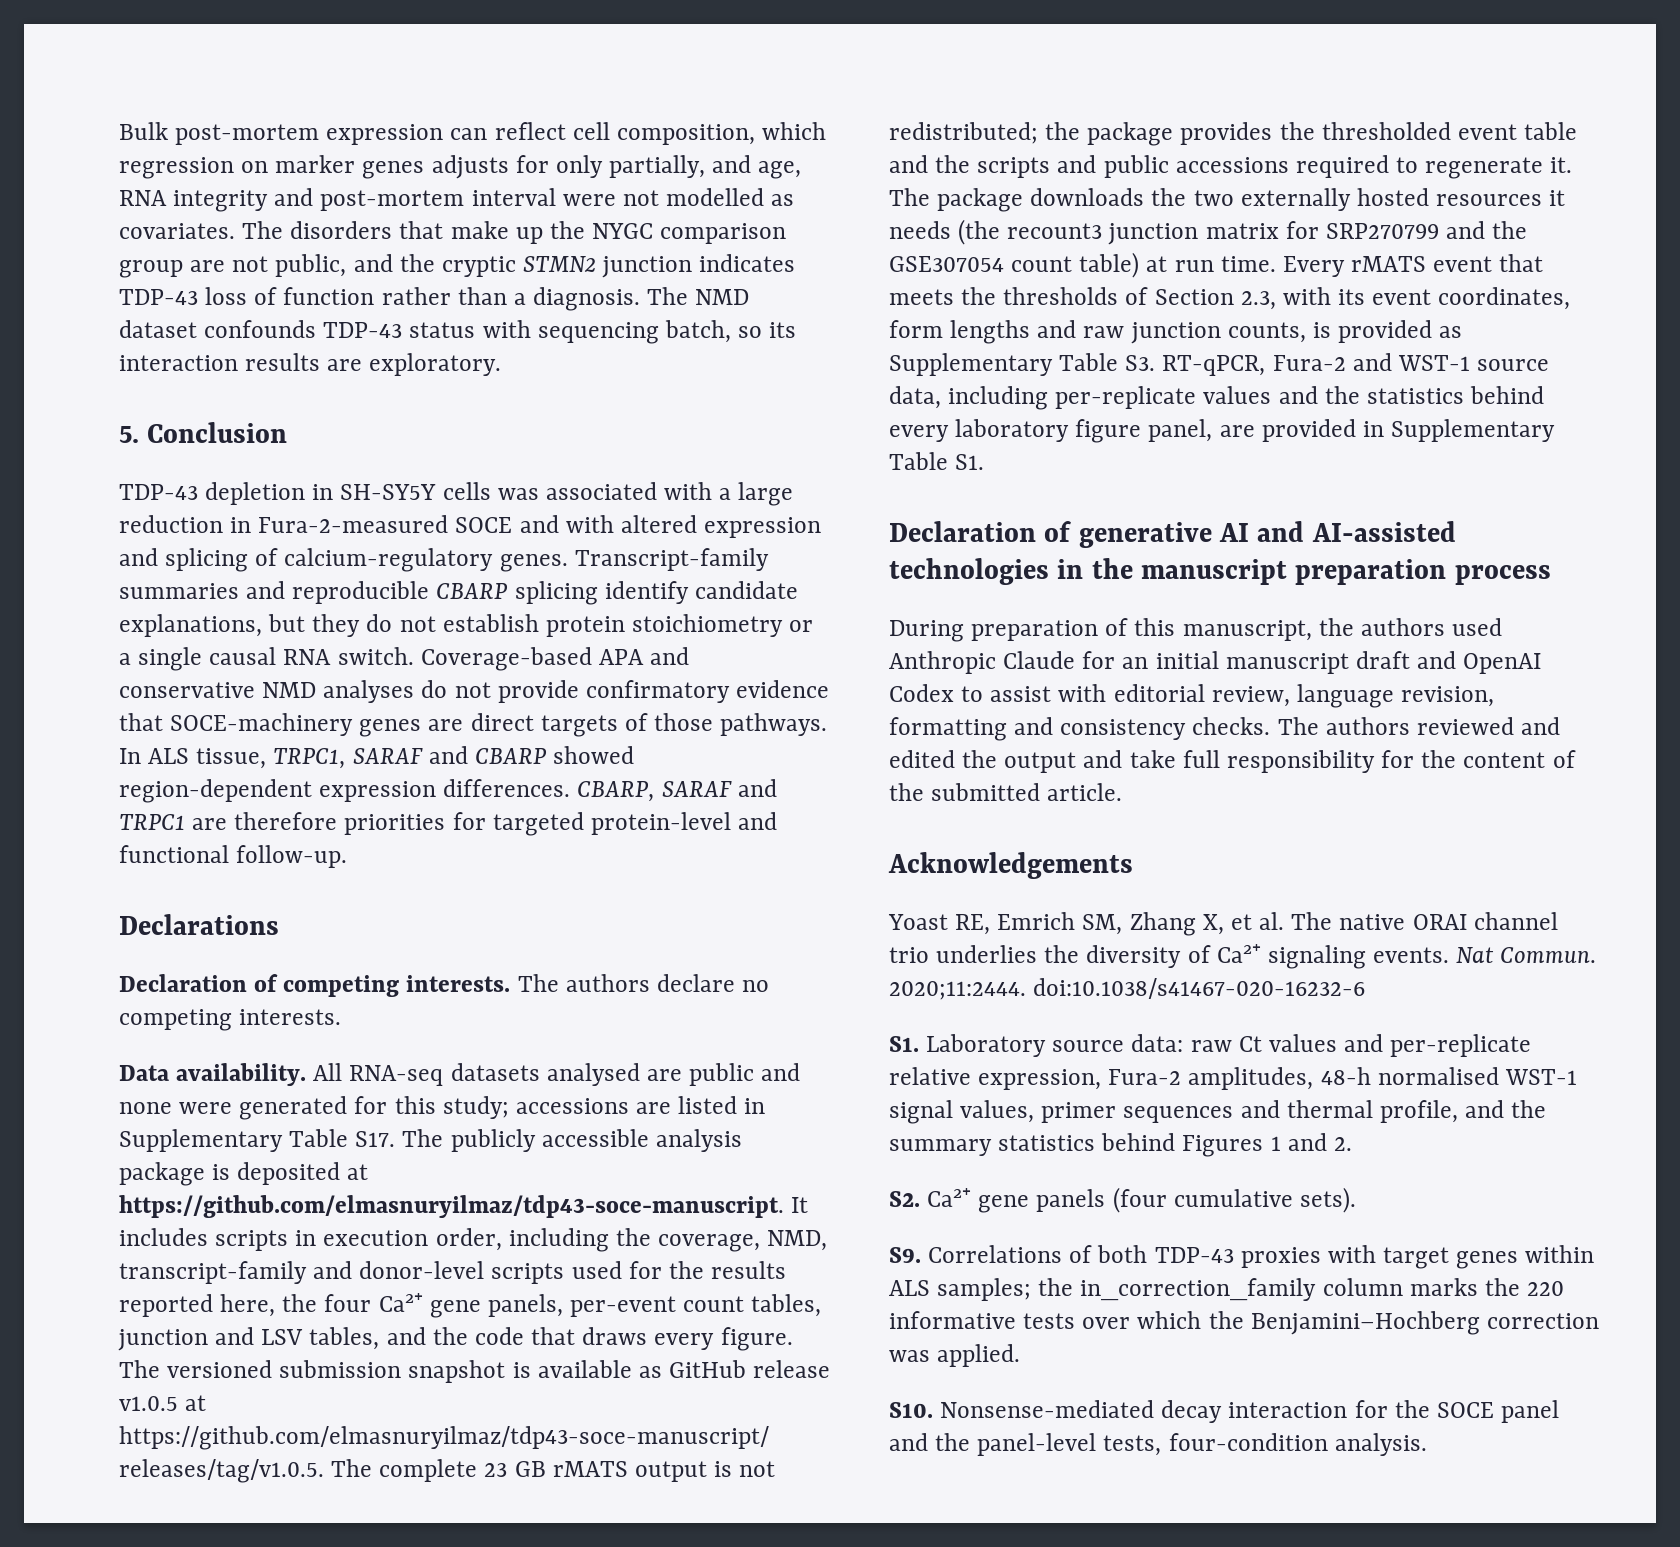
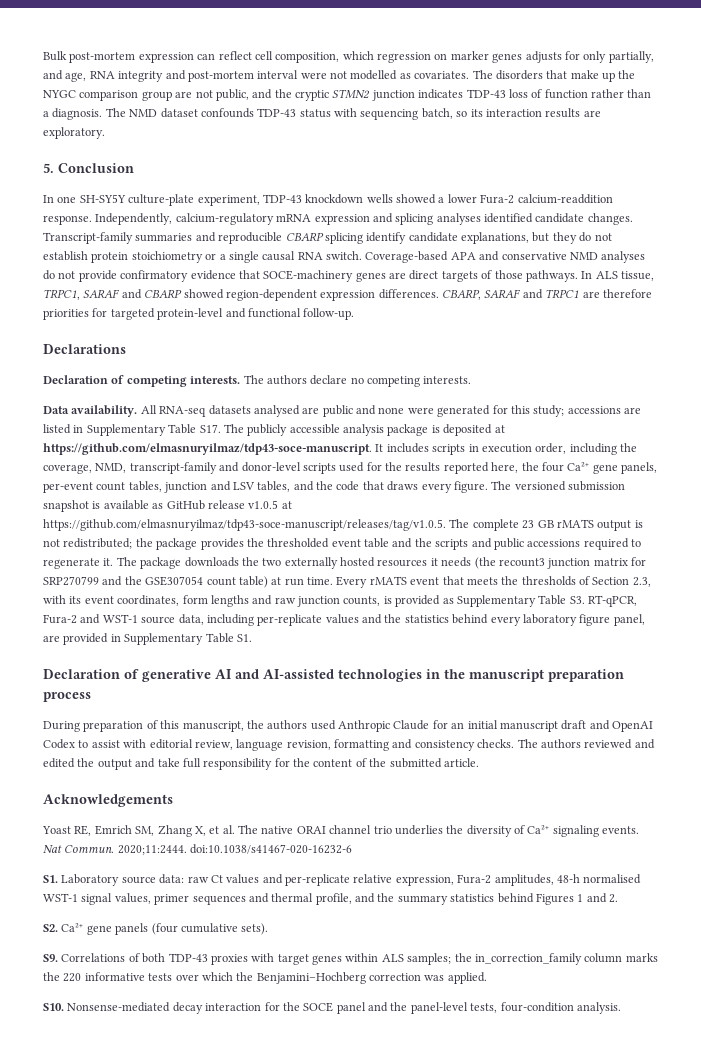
- TDP-43 depletion in SH-SY5Y cells was associated with a large reduction in Fura-2-measured SOCE and with altered expression and splicing of calcium-regulatory genes.
+ In one SH-SY5Y culture-plate experiment, TDP-43 knockdown wells showed a lower Fura-2 calcium-readdition response. Independently, calcium-regulatory mRNA expression and splicing analyses identified candidate changes.

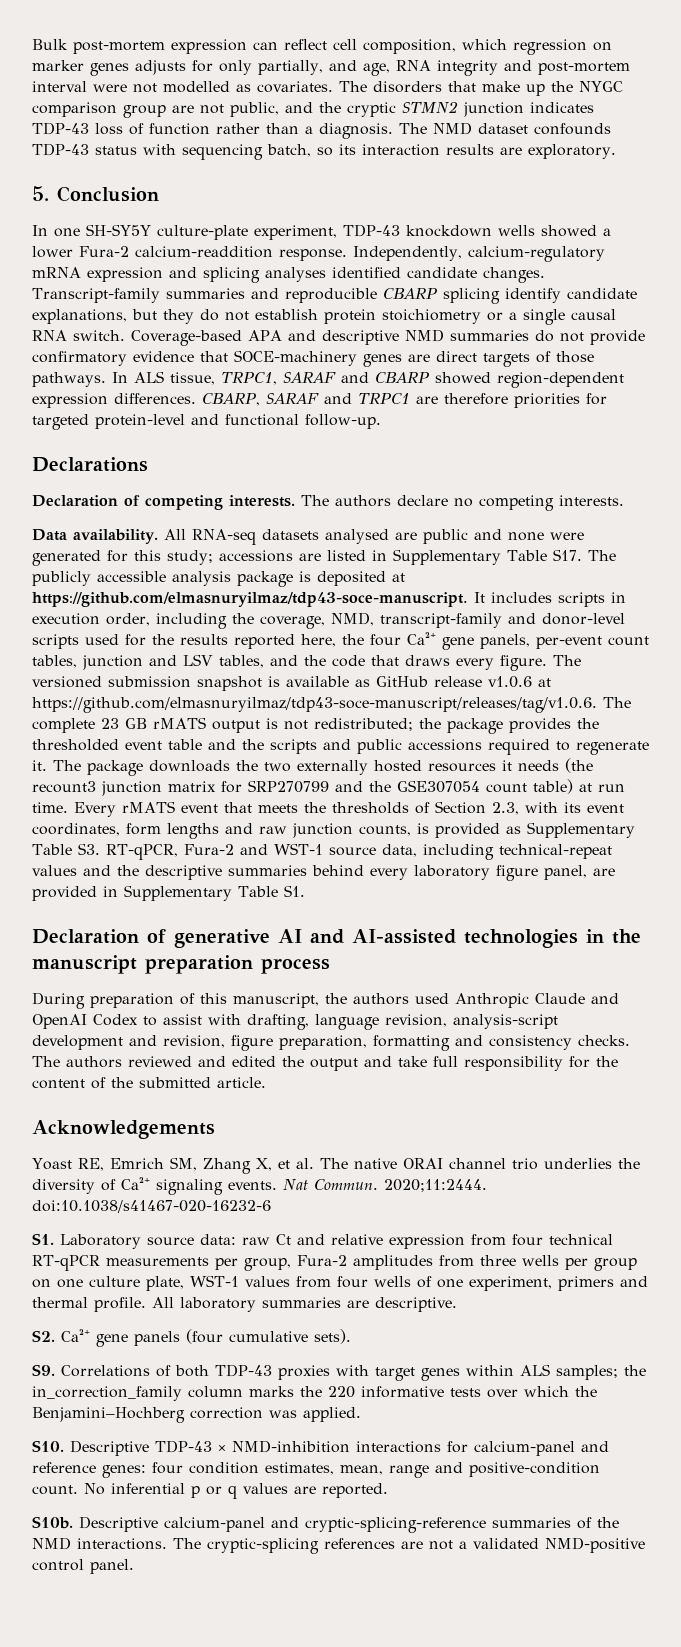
- Coverage-based APA and conservative NMD analyses do not provide confirmatory evidence that SOCE-machinery genes are direct targets of those pathways.
+ Coverage-based APA and descriptive NMD summaries do not provide confirmatory evidence that SOCE-machinery genes are direct targets of those pathways.
- The versioned submission snapshot is available as GitHub release v1.0.5 at https://github.com/elmasnuryilmaz/tdp43-soce-manuscript/releases/tag/v1.0.5. The complete 23 GB rMATS output is not redistributed; the package provides the thresholded event table and the scripts and public accessions required to regenerate it.
+ The versioned submission snapshot is available as GitHub release v1.0.6 at https://github.com/elmasnuryilmaz/tdp43-soce-manuscript/releases/tag/v1.0.6. The complete 23 GB rMATS output is not redistributed; the package provides the thresholded event table and the scripts and public accessions required to regenerate it.
- Every rMATS event that meets the thresholds of Section 2.3, with its event coordinates, form lengths and raw junction counts, is provided as Supplementary Table S3. RT-qPCR, Fura-2 and WST-1 source data, including per-replicate values and the statistics behind every laboratory figure panel, are provided in Supplementary Table S1.
+ Every rMATS event that meets the thresholds of Section 2.3, with its event coordinates, form lengths and raw junction counts, is provided as Supplementary Table S3. RT-qPCR, Fura-2 and WST-1 source data, including technical-repeat values and the descriptive summaries behind every laboratory figure panel, are provided in Supplementary Table S1.
- During preparation of this manuscript, the authors used Anthropic Claude for an initial manuscript draft and OpenAI Codex to assist with editorial review, language revision, formatting and consistency checks.
+ During preparation of this manuscript, the authors used Anthropic Claude and OpenAI Codex to assist with drafting, language revision, analysis-script development and revision, figure preparation, formatting and consistency checks.
- S1. Laboratory source data: raw Ct values and per-replicate relative expression, Fura-2 amplitudes, 48-h normalised WST-1 signal values, primer sequences and thermal profile, and the summary statistics behind Figures 1 and 2.
+ S1. Laboratory source data: raw Ct and relative expression from four technical RT-qPCR measurements per group, Fura-2 amplitudes from three wells per group on one culture plate, WST-1 values from four wells of one experiment, primers and thermal profile. All laboratory summaries are descriptive.
- S10. Nonsense-mediated decay interaction for the SOCE panel and the panel-level tests, four-condition analysis.
+ S10. Descriptive TDP-43 × NMD-inhibition interactions for calcium-panel and reference genes: four condition estimates, mean, range and positive-condition count. No inferential p or q values are reported.
+ S10b. Descriptive calcium-panel and cryptic-splicing-reference summaries of the NMD interactions. The cryptic-splicing references are not a validated NMD-positive control panel.

